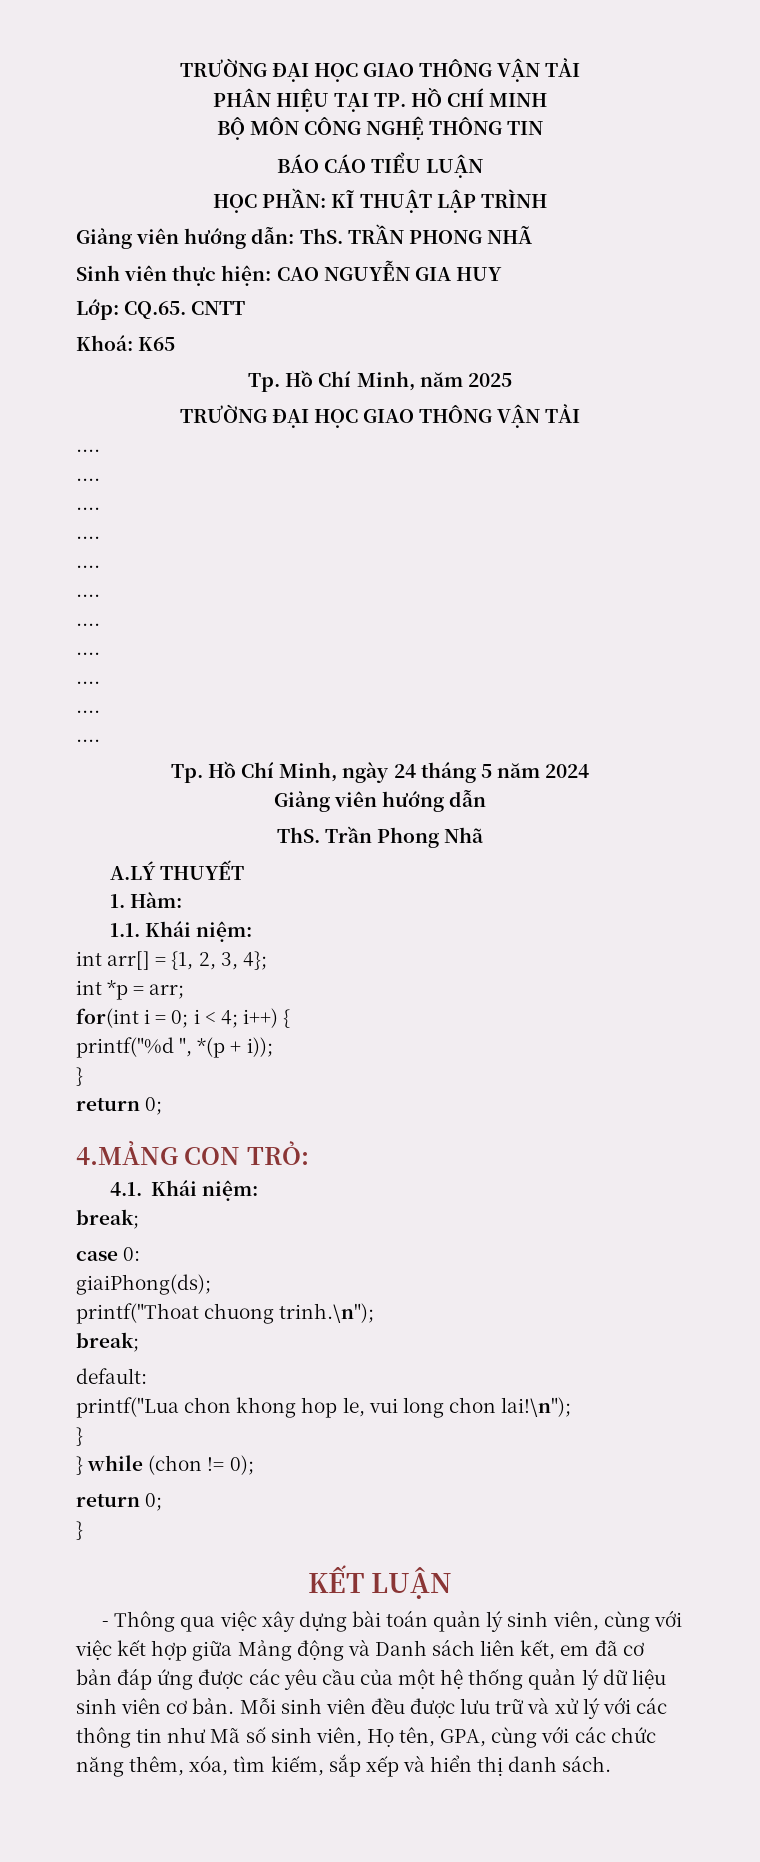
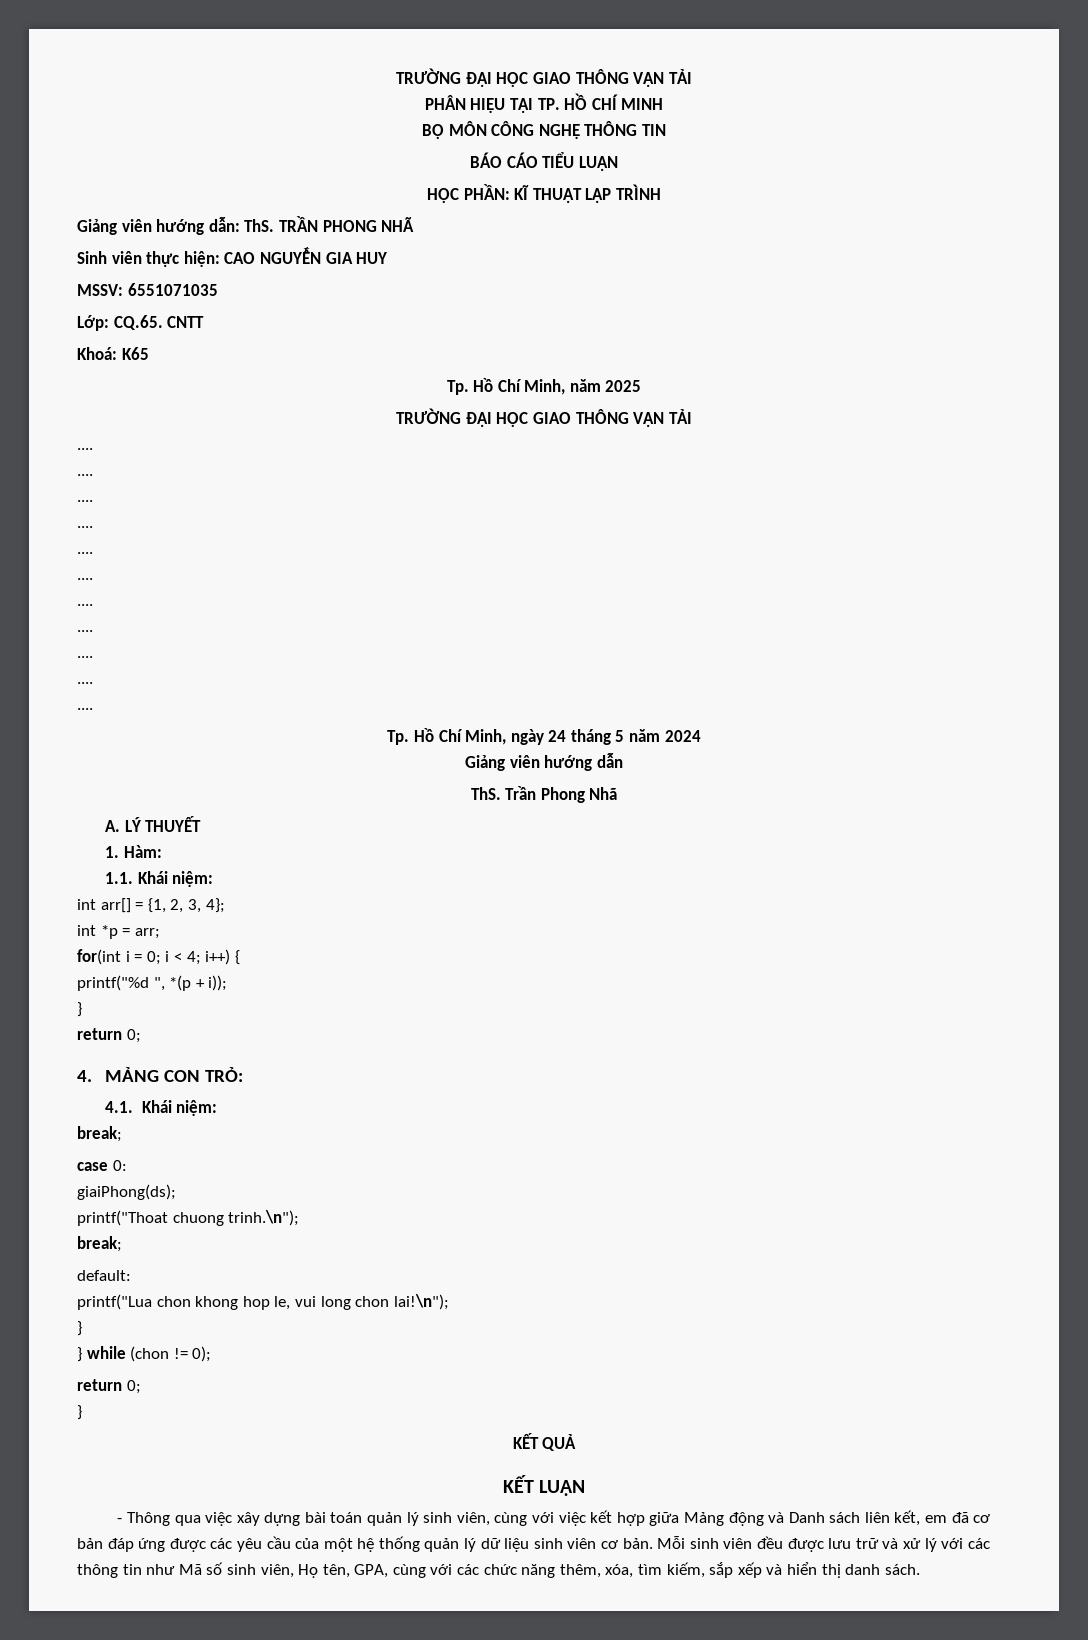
+ MSSV: 6551071035
- A.LÝ THUYẾT
+ A. LÝ THUYẾT
- 4.MẢNG CON TRỎ:
+ 4. MẢNG CON TRỎ:
+ KẾT QUẢ

